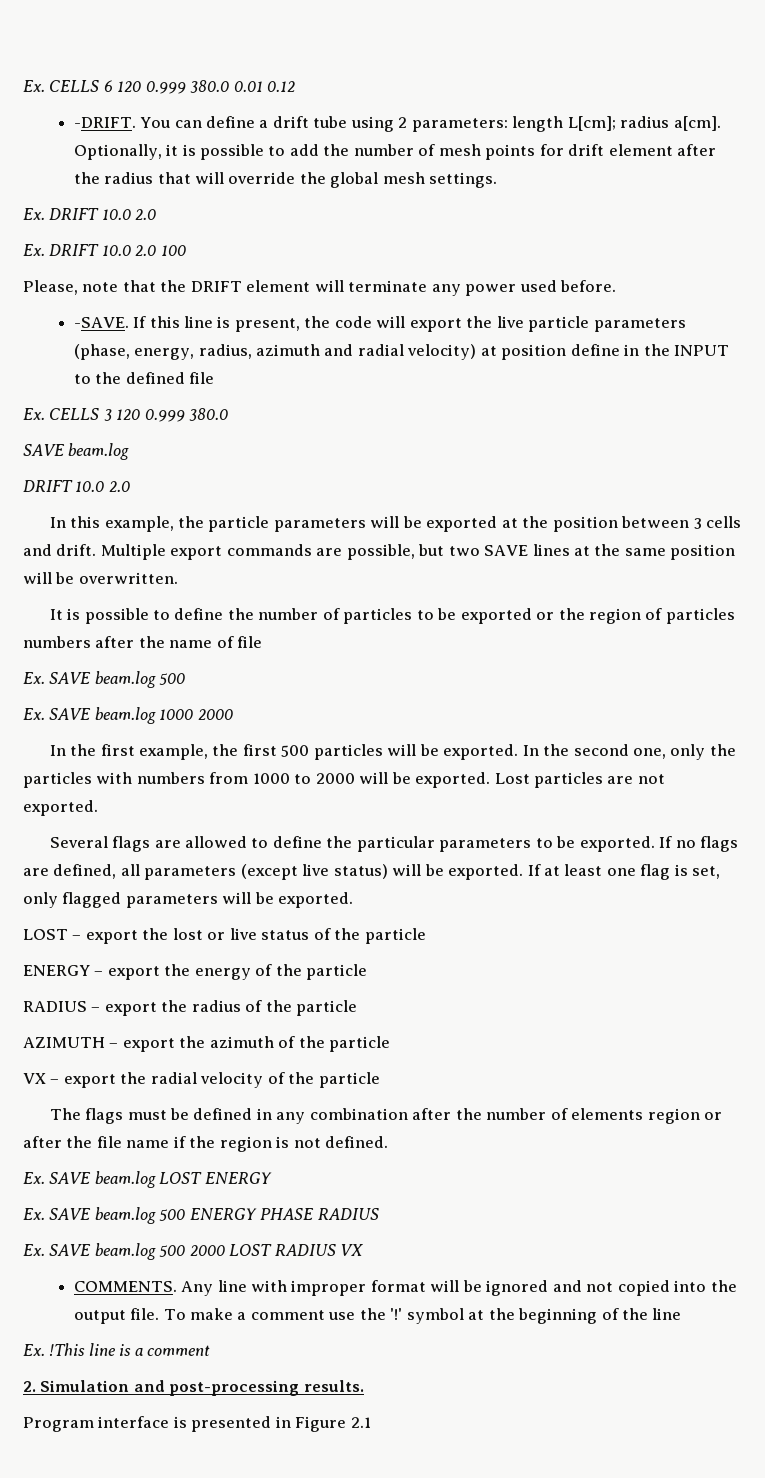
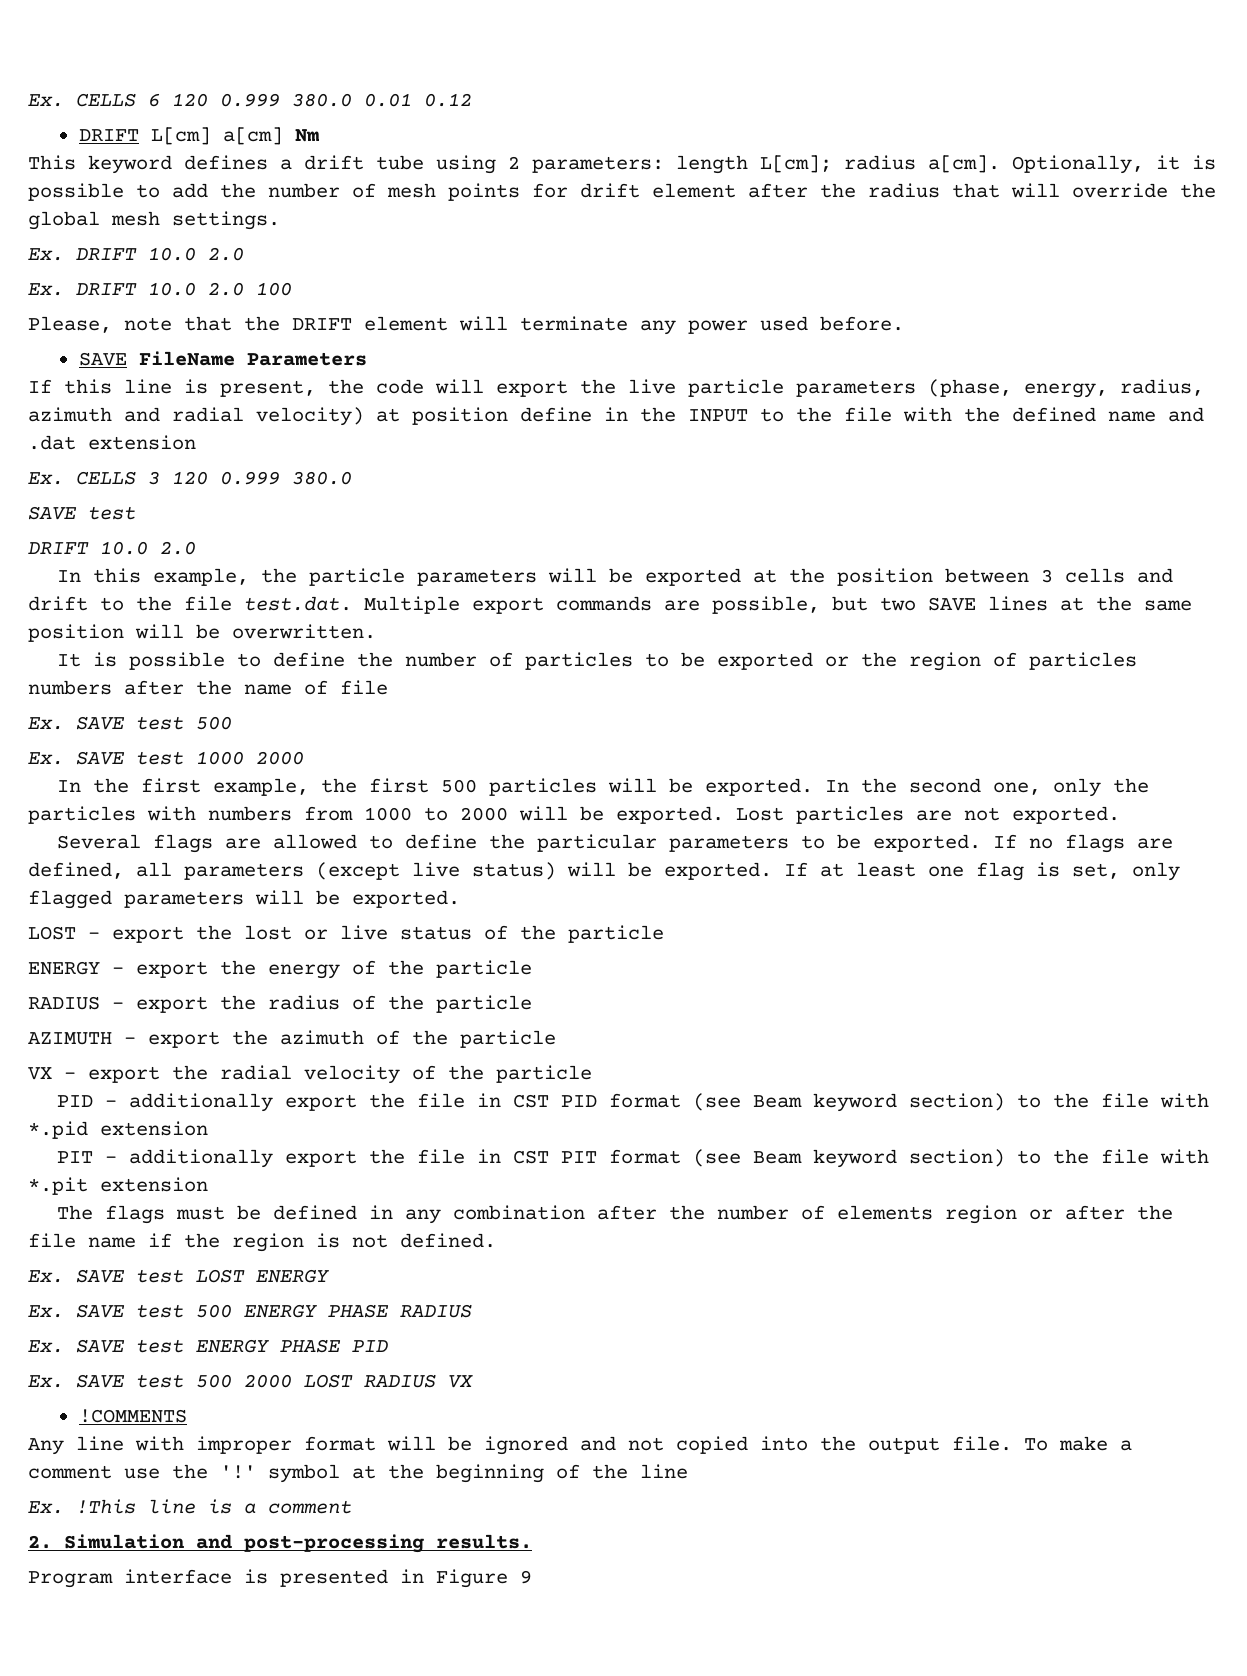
- -DRIFT. You can define a drift tube using 2 parameters: length L[cm]; radius a[cm].
+ DRIFT L[cm] a[cm] Nm
+ This keyword defines a drift tube using 2 parameters: length L[cm]; radius a[cm].
- -SAVE. If this line is present, the code will export the live particle parameters (phase, energy, radius, azimuth and radial velocity) at position define in the INPUT to the defined file
+ SAVE FileName Parameters
+ If this line is present, the code will export the live particle parameters (phase, energy, radius, azimuth and radial velocity) at position define in the INPUT to the file with the defined name and .dat extension
  Ex. CELLS 3 120 0.999 380.0
- SAVE beam.log
+ SAVE test
- In this example, the particle parameters will be exported at the position between 3 cells and drift. Multiple export commands are possible, but two SAVE lines at the same position will be overwritten.
+ In this example, the particle parameters will be exported at the position between 3 cells and drift to the file test.dat. Multiple export commands are possible, but two SAVE lines at the same position will be overwritten.
  It is possible to define the number of particles to be exported or the region of particles numbers after the name of file
- Ex. SAVE beam.log 500
+ Ex. SAVE test 500
- Ex. SAVE beam.log 1000 2000
+ Ex. SAVE test 1000 2000
+ PID – additionally export the file in CST PID format (see Beam keyword section) to the file with *.pid extension
+ PIT – additionally export the file in CST PIT format (see Beam keyword section) to the file with *.pit extension
- Ex. SAVE beam.log LOST ENERGY
+ Ex. SAVE test LOST ENERGY
- Ex. SAVE beam.log 500 ENERGY PHASE RADIUS
+ Ex. SAVE test 500 ENERGY PHASE RADIUS
- Ex. SAVE beam.log 500 2000 LOST RADIUS VX
+ Ex. SAVE test ENERGY PHASE PID
+ Ex. SAVE test 500 2000 LOST RADIUS VX
- COMMENTS. Any line with improper format will be ignored and not copied into the output file.
+ !COMMENTS
+ Any line with improper format will be ignored and not copied into the output file.
- Program interface is presented in Figure 2.1
+ Program interface is presented in Figure 9

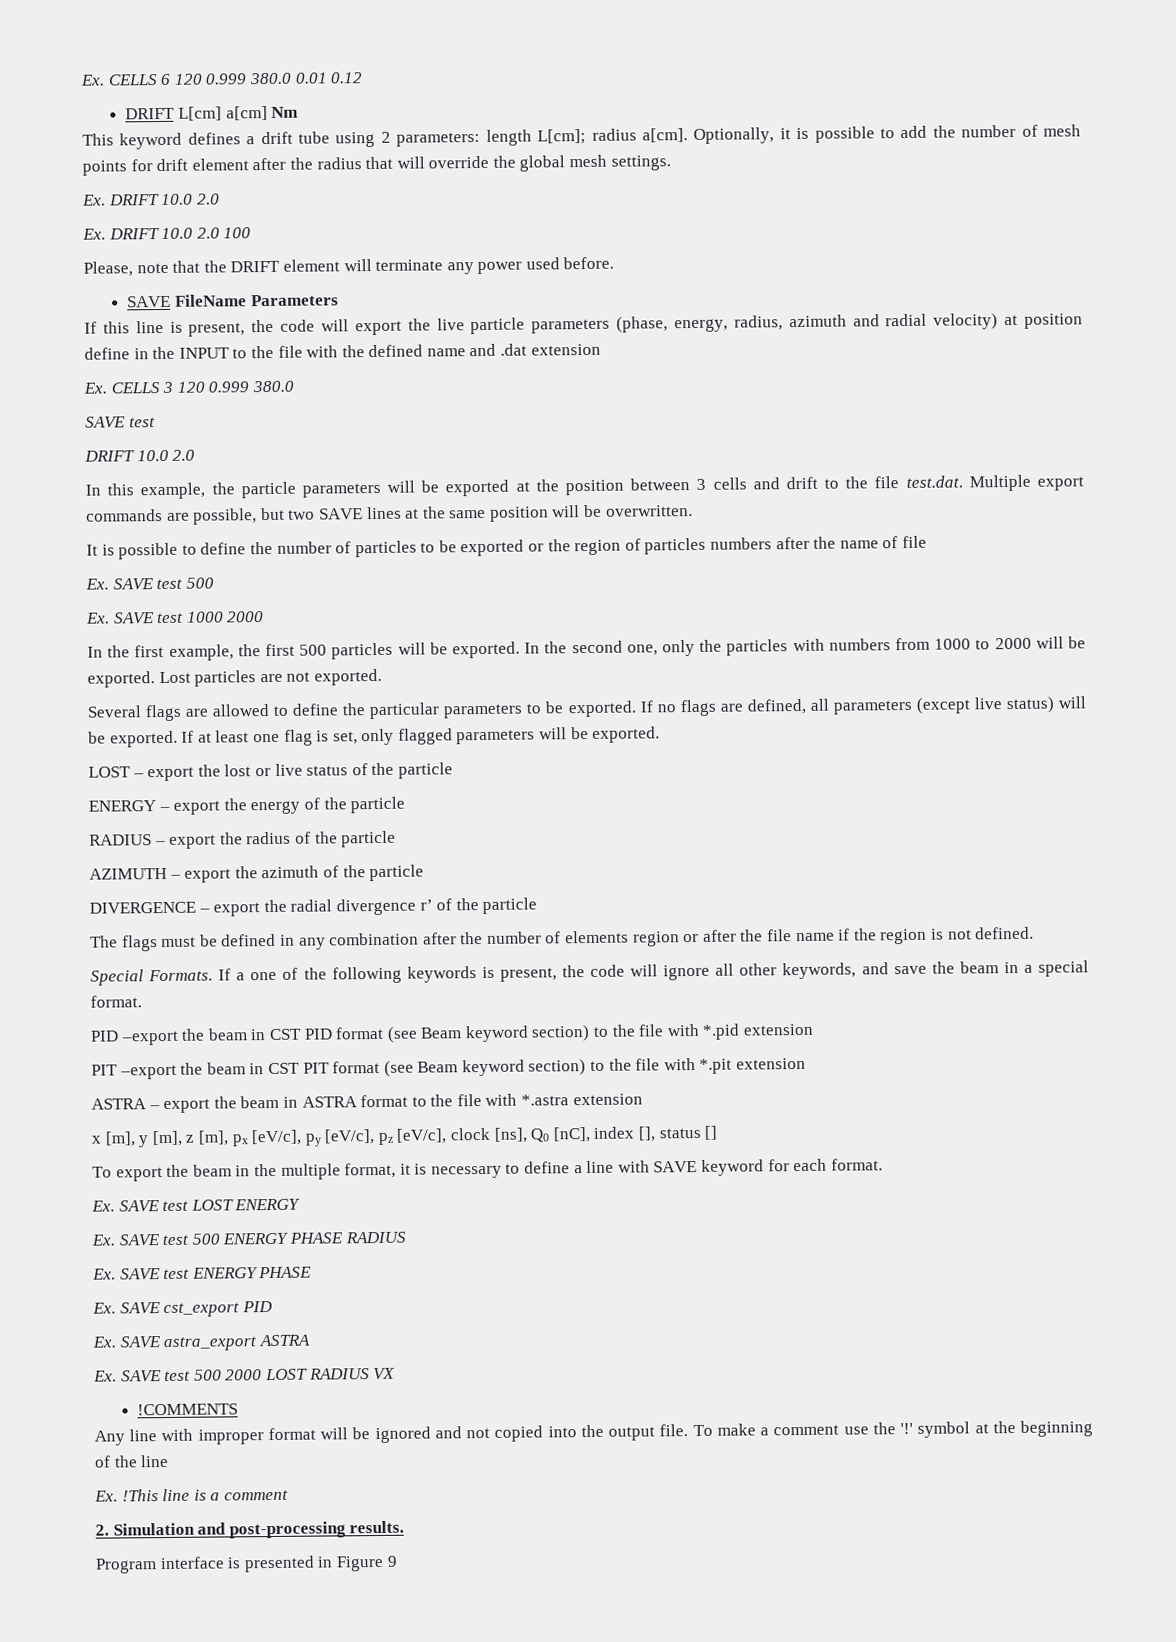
- VX – export the radial velocity of the particle
- PID – additionally export the file in CST PID format (see Beam keyword section) to the file with *.pid extension
- PIT – additionally export the file in CST PIT format (see Beam keyword section) to the file with *.pit extension
+ DIVERGENCE – export the radial divergence r’ of the particle
+ Special Formats. If a one of the following keywords is present, the code will ignore all other keywords, and save the beam in a special format.
+ PID –export the beam in CST PID format (see Beam keyword section) to the file with *.pid extension
+ PIT –export the beam in CST PIT format (see Beam keyword section) to the file with *.pit extension
+ ASTRA – export the beam in ASTRA format to the file with *.astra extension
+ x [m], y [m], z [m], px [eV/c], py [eV/c], pz [eV/c], clock [ns], Q0 [nC], index [], status []
+ To export the beam in the multiple format, it is necessary to define a line with SAVE keyword for each format.
- Ex. SAVE test ENERGY PHASE PID
+ Ex. SAVE test ENERGY PHASE
+ Ex. SAVE cst_export PID
+ Ex. SAVE astra_export ASTRA

